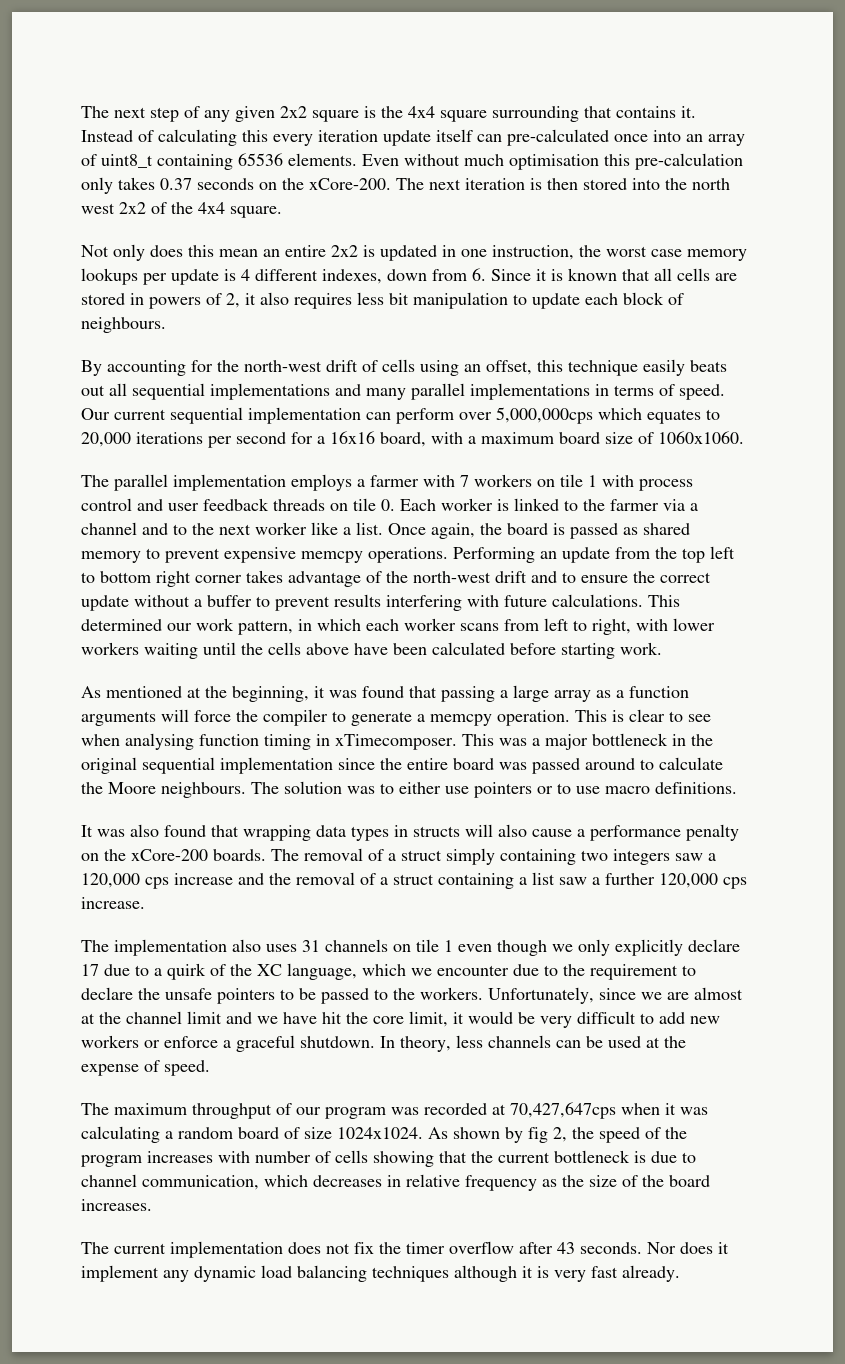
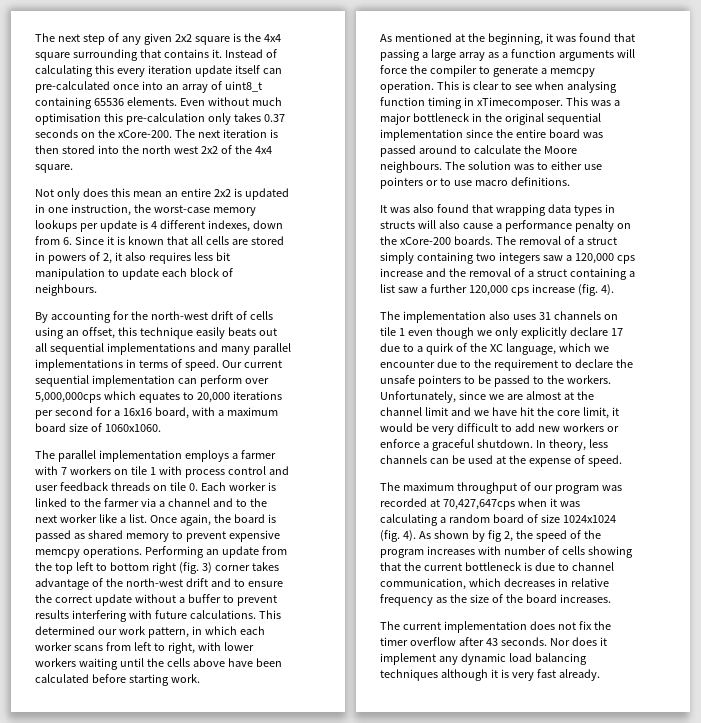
- Not only does this mean an entire 2x2 is updated in one instruction, the worst case memory lookups per update is 4 different indexes, down from 6. Since it is known that all cells are stored in powers of 2, it also requires less bit manipulation to update each block of neighbours.
+ Not only does this mean an entire 2x2 is updated in one instruction, the worst-case memory lookups per update is 4 different indexes, down from 6. Since it is known that all cells are stored in powers of 2, it also requires less bit manipulation to update each block of neighbours.
- Performing an update from the top left to bottom right corner takes advantage of the north-west drift and to ensure the correct update without a buffer to prevent results interfering with future calculations.
+ Performing an update from the top left to bottom right (fig. 3) corner takes advantage of the north-west drift and to ensure the correct update without a buffer to prevent results interfering with future calculations.
- The removal of a struct simply containing two integers saw a 120,000 cps increase and the removal of a struct containing a list saw a further 120,000 cps increase.
+ The removal of a struct simply containing two integers saw a 120,000 cps increase and the removal of a struct containing a list saw a further 120,000 cps increase (fig. 4).
- The maximum throughput of our program was recorded at 70,427,647cps when it was calculating a random board of size 1024x1024.
+ The maximum throughput of our program was recorded at 70,427,647cps when it was calculating a random board of size 1024x1024 (fig. 4).

